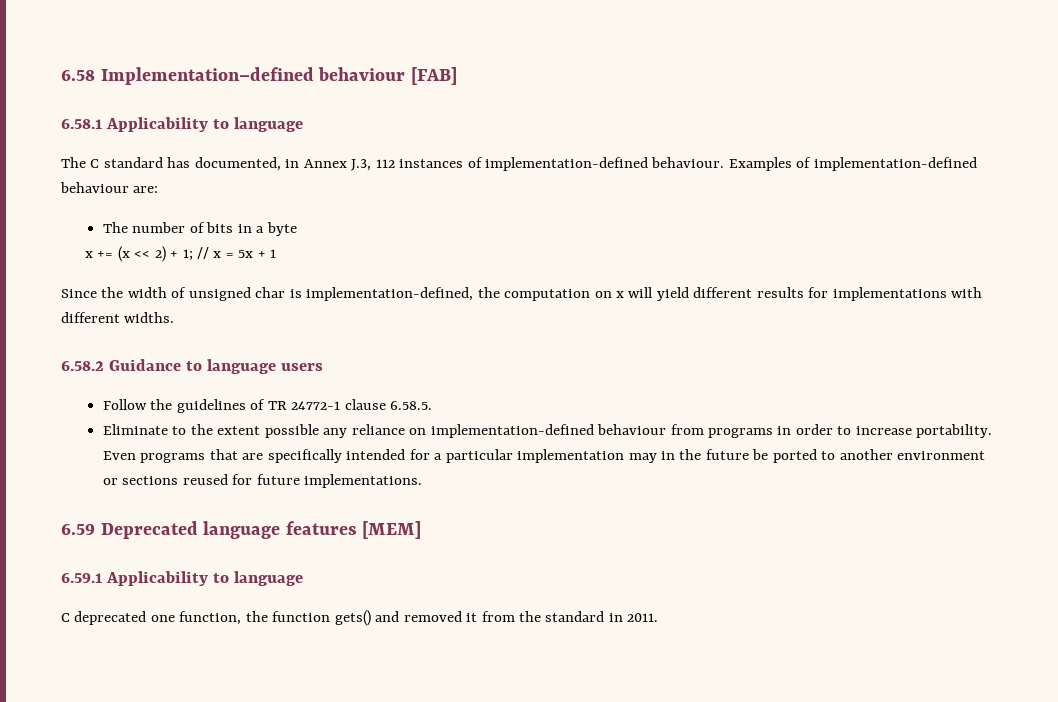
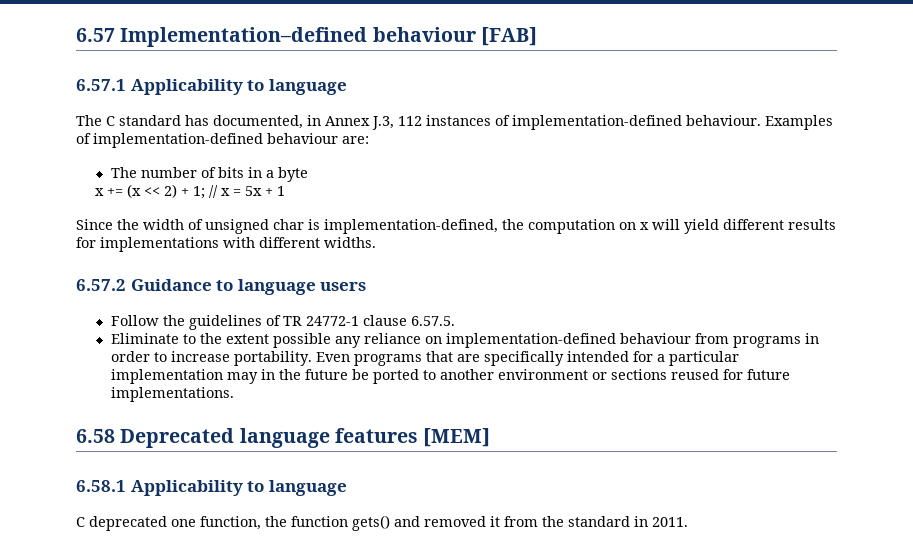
- 6.58 Implementation–defined behaviour [FAB]
+ 6.57 Implementation–defined behaviour [FAB]
- 6.58.1 Applicability to language
+ 6.57.1 Applicability to language
- 6.58.2 Guidance to language users
+ 6.57.2 Guidance to language users
- Follow the guidelines of TR 24772-1 clause 6.58.5.
+ Follow the guidelines of TR 24772-1 clause 6.57.5.
- 6.59 Deprecated language features [MEM]
+ 6.58 Deprecated language features [MEM]
- 6.59.1 Applicability to language
+ 6.58.1 Applicability to language

